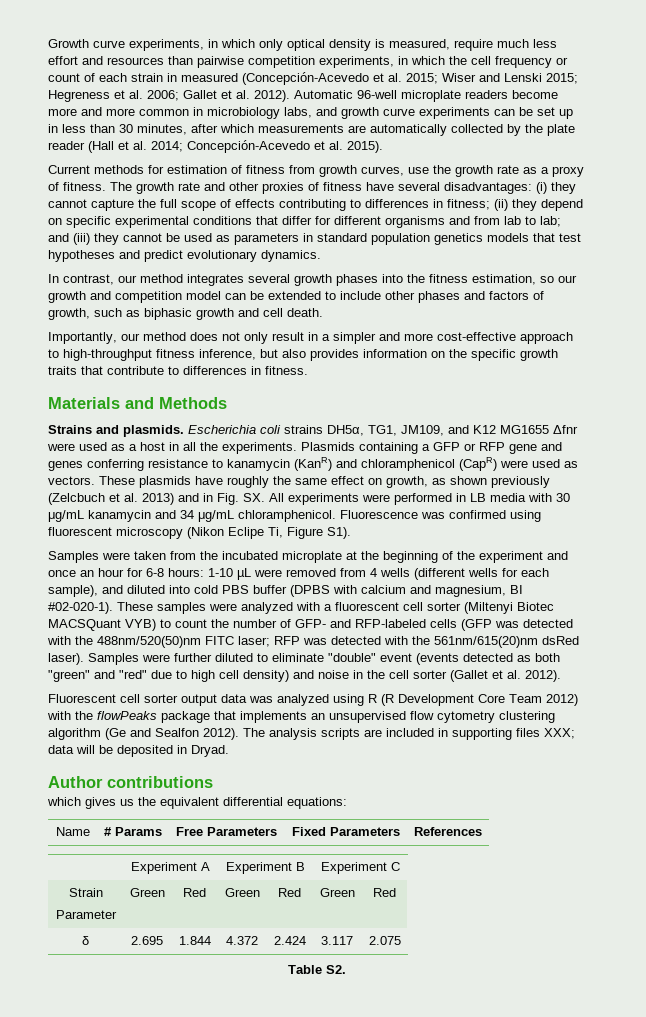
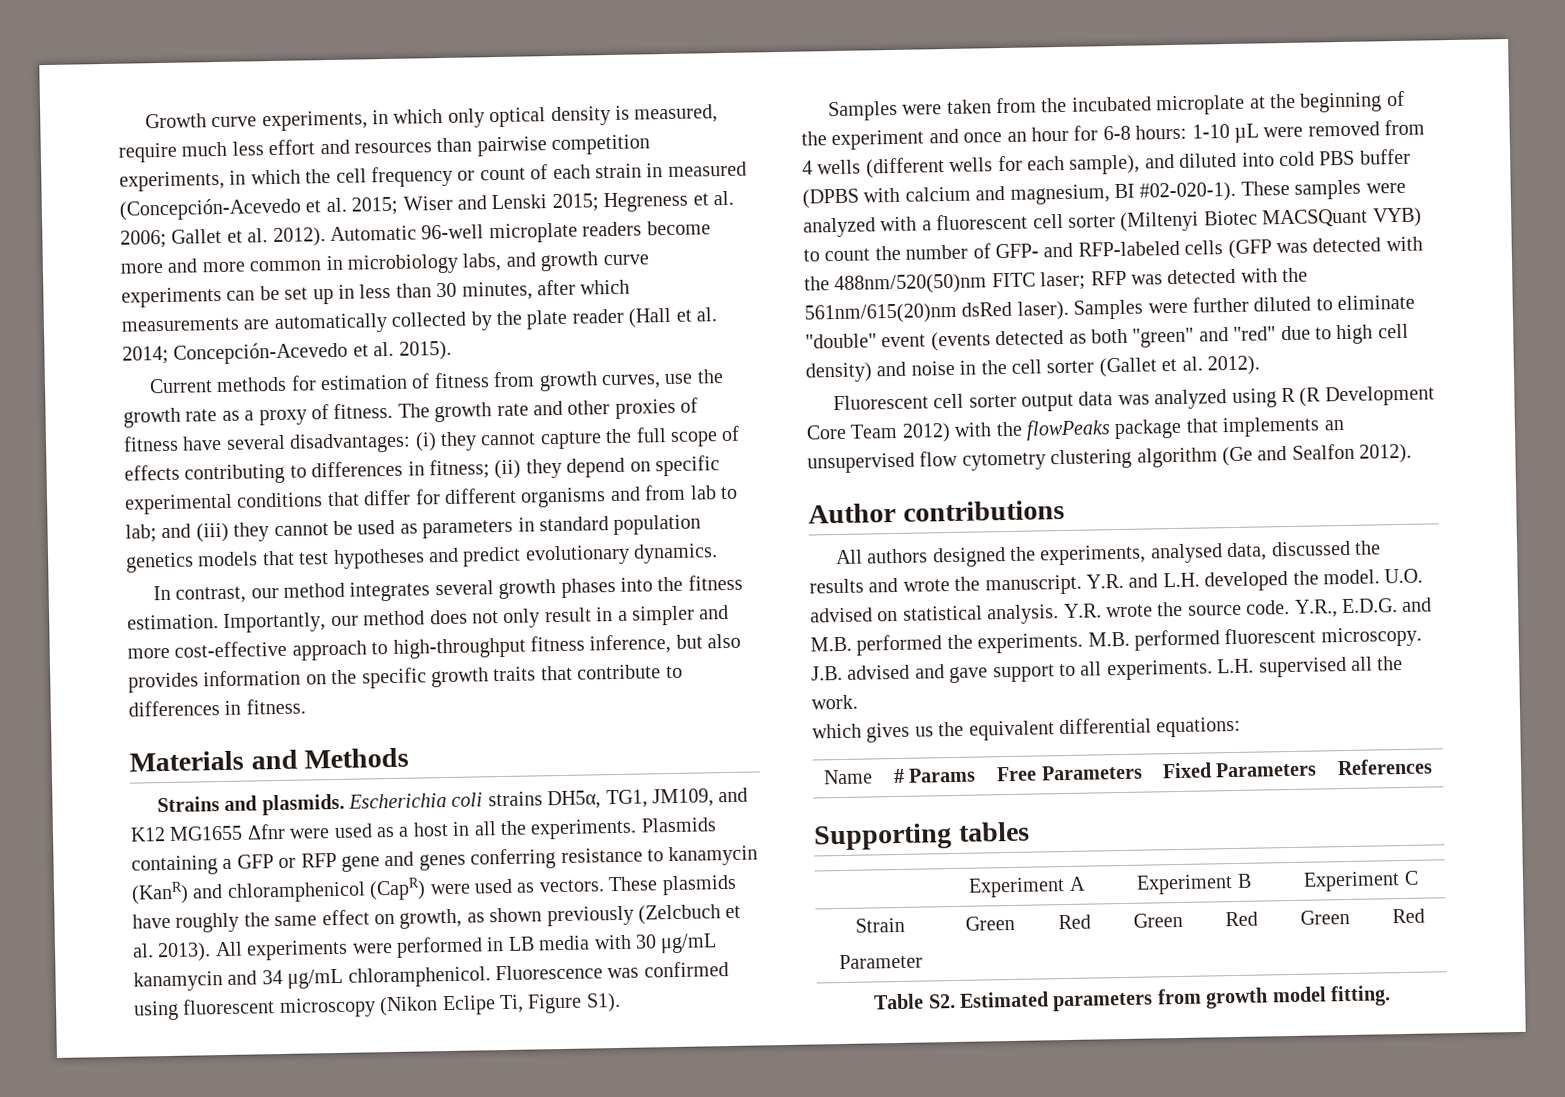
- In contrast, our method integrates several growth phases into the fitness estimation, so our growth and competition model can be extended to include other phases and factors of growth, such as biphasic growth and cell death.
- Importantly, our method does not only result in a simpler and more cost-effective approach to high-throughput fitness inference, but also provides information on the specific growth traits that contribute to differences in fitness.
+ In contrast, our method integrates several growth phases into the fitness estimation. Importantly, our method does not only result in a simpler and more cost-effective approach to high-throughput fitness inference, but also provides information on the specific growth traits that contribute to differences in fitness.
- These plasmids have roughly the same effect on growth, as shown previously (Zelcbuch et al. 2013) and in Fig. SX. All experiments were performed in LB media with 30 μg/mL kanamycin and 34 μg/mL chloramphenicol.
+ These plasmids have roughly the same effect on growth, as shown previously (Zelcbuch et al. 2013). All experiments were performed in LB media with 30 μg/mL kanamycin and 34 μg/mL chloramphenicol.
- Fluorescent cell sorter output data was analyzed using R (R Development Core Team 2012) with the flowPeaks package that implements an unsupervised flow cytometry clustering algorithm (Ge and Sealfon 2012). The analysis scripts are included in supporting files XXX; data will be deposited in Dryad.
+ Fluorescent cell sorter output data was analyzed using R (R Development Core Team 2012) with the flowPeaks package that implements an unsupervised flow cytometry clustering algorithm (Ge and Sealfon 2012).
  Author contributions
+ All authors designed the experiments, analysed data, discussed the results and wrote the manuscript. Y.R. and L.H. developed the model. U.O. advised on statistical analysis. Y.R. wrote the source code. Y.R., E.D.G. and M.B. performed the experiments. M.B. performed fluorescent microscopy. J.B. advised and gave support to all experiments. L.H. supervised all the work.
+ Supporting tables
- δ | 2.695 | 1.844 | 4.372 | 2.424 | 3.117 | 2.075
- Table S2.
+ Table S2. Estimated parameters from growth model fitting.

